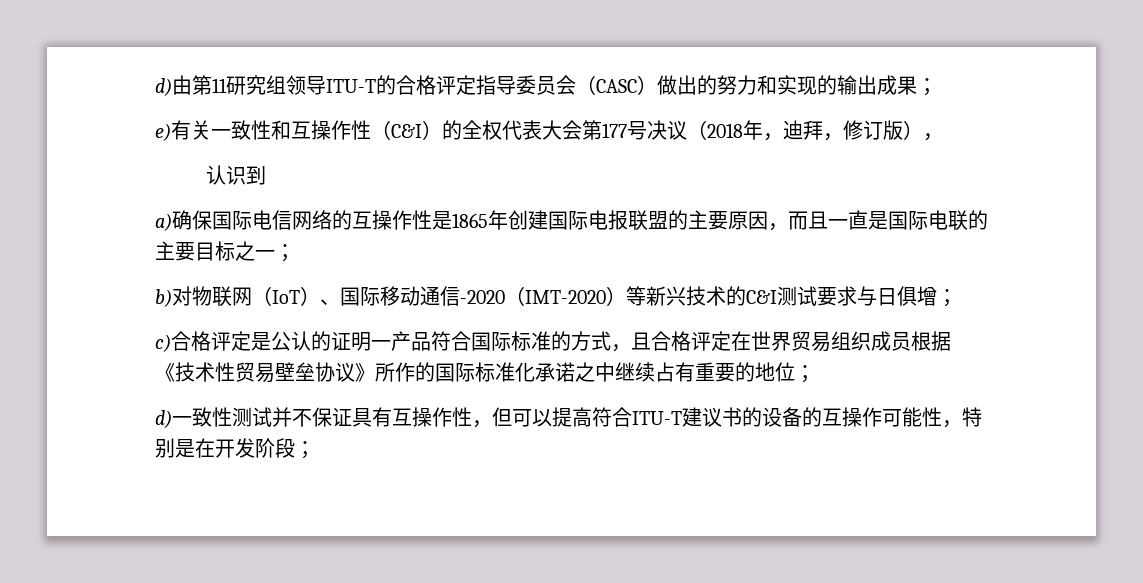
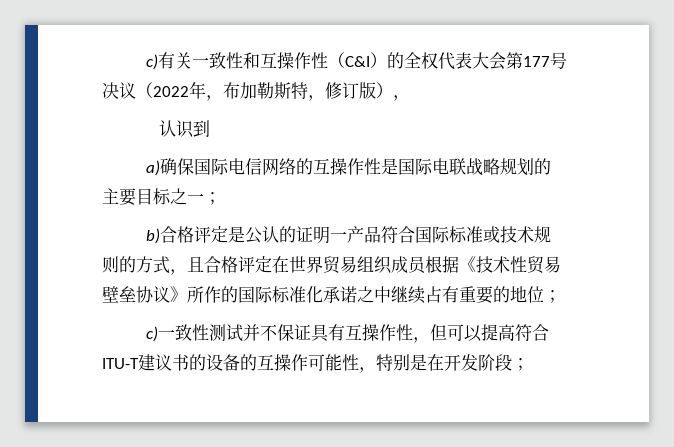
- d)由第11研究组领导ITU-T的合格评定指导委员会（CASC）做出的努力和实现的输出成果；
- e)有关一致性和互操作性（C&I）的全权代表大会第177号决议（2018年，迪拜，修订版），
+ c)有关一致性和互操作性（C&I）的全权代表大会第177号决议（2022年，布加勒斯特，修订版），
- a)确保国际电信网络的互操作性是1865年创建国际电报联盟的主要原因，而且一直是国际电联的主要目标之一；
+ a)确保国际电信网络的互操作性是国际电联战略规划的主要目标之一；
- b)对物联网（IoT）、国际移动通信-2020（IMT-2020）等新兴技术的C&I测试要求与日俱增；
- c)合格评定是公认的证明一产品符合国际标准的方式，且合格评定在世界贸易组织成员根据《技术性贸易壁垒协议》所作的国际标准化承诺之中继续占有重要的地位；
+ b)合格评定是公认的证明一产品符合国际标准或技术规则的方式，且合格评定在世界贸易组织成员根据《技术性贸易壁垒协议》所作的国际标准化承诺之中继续占有重要的地位；
- d)一致性测试并不保证具有互操作性，但可以提高符合ITU-T建议书的设备的互操作可能性，特别是在开发阶段；
+ c)一致性测试并不保证具有互操作性，但可以提高符合ITU-T建议书的设备的互操作可能性，特别是在开发阶段；

